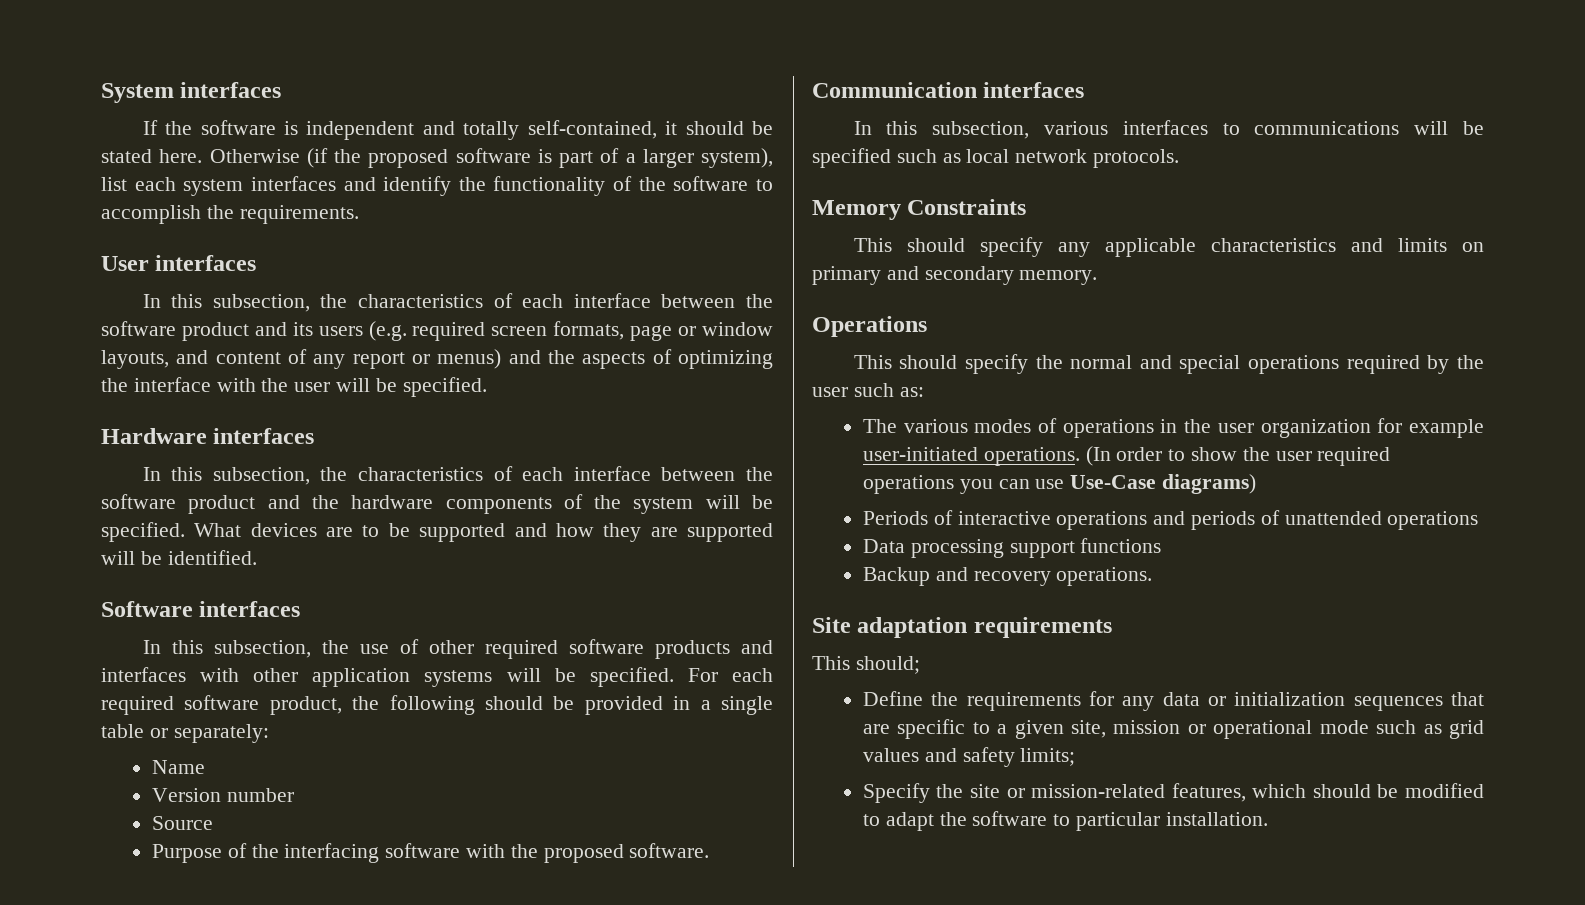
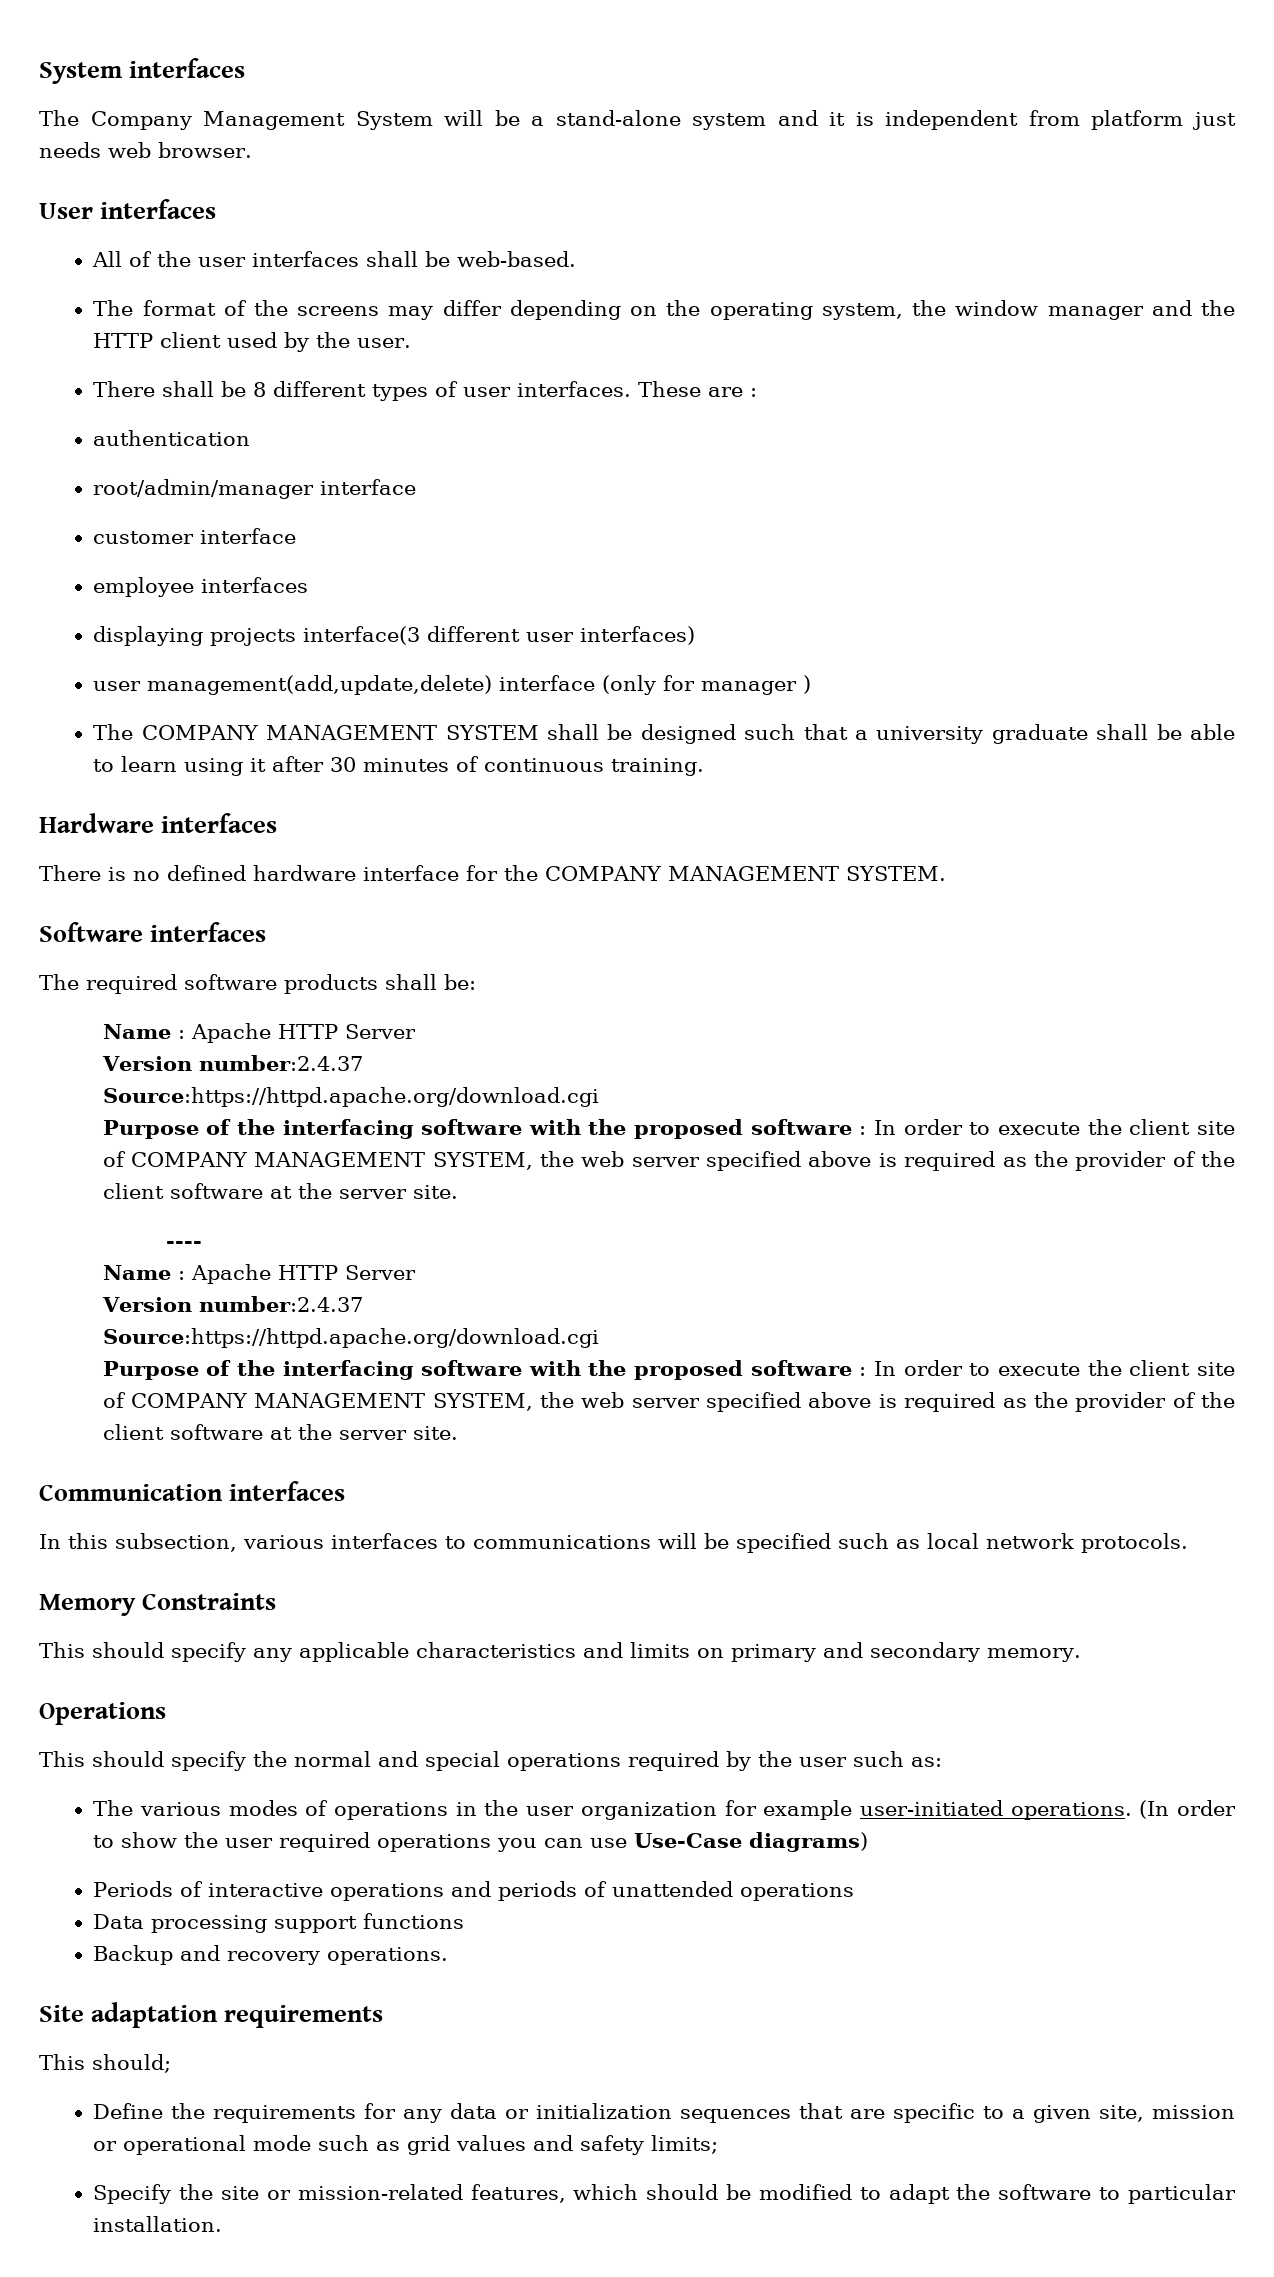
- If the software is independent and totally self-contained, it should be stated here. Otherwise (if the proposed software is part of a larger system), list each system interfaces and identify the functionality of the software to accomplish the requirements.
+ The Company Management System will be a stand-alone system and it is independent from platform just needs web browser.
  User interfaces
- In this subsection, the characteristics of each interface between the software product and its users (e.g. required screen formats, page or window layouts, and content of any report or menus) and the aspects of optimizing the interface with the user will be specified.
+ All of the user interfaces shall be web-based.
+ The format of the screens may differ depending on the operating system, the window manager and the HTTP client used by the user.
+ There shall be 8 different types of user interfaces. These are :
+ authentication
+ root/admin/manager interface
+ customer interface
+ employee interfaces
+ displaying projects interface(3 different user interfaces)
+ user management(add,update,delete) interface (only for manager )
+ The COMPANY MANAGEMENT SYSTEM shall be designed such that a university graduate shall be able to learn using it after 30 minutes of continuous training.
  Hardware interfaces
- In this subsection, the characteristics of each interface between the software product and the hardware components of the system will be specified. What devices are to be supported and how they are supported will be identified.
+ There is no defined hardware interface for the COMPANY MANAGEMENT SYSTEM.
  Software interfaces
- In this subsection, the use of other required software products and interfaces with other application systems will be specified. For each required software product, the following should be provided in a single table or separately:
- Name
- Version number
- Source
- Purpose of the interfacing software with the proposed software.
+ The required software products shall be:
+ Name : Apache HTTP Server
+ Version number:2.4.37
+ Source:https://httpd.apache.org/download.cgi
+ Purpose of the interfacing software with the proposed software : In order to execute the client site of COMPANY MANAGEMENT SYSTEM, the web server specified above is required as the provider of the client software at the server site.
+ ----
+ Name : Apache HTTP Server
+ Version number:2.4.37
+ Source:https://httpd.apache.org/download.cgi
+ Purpose of the interfacing software with the proposed software : In order to execute the client site of COMPANY MANAGEMENT SYSTEM, the web server specified above is required as the provider of the client software at the server site.

